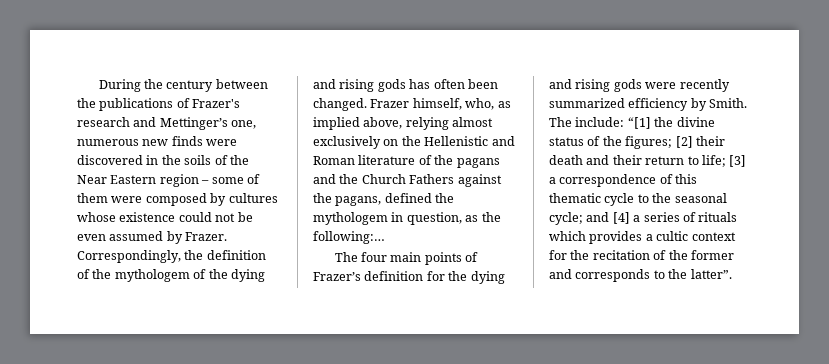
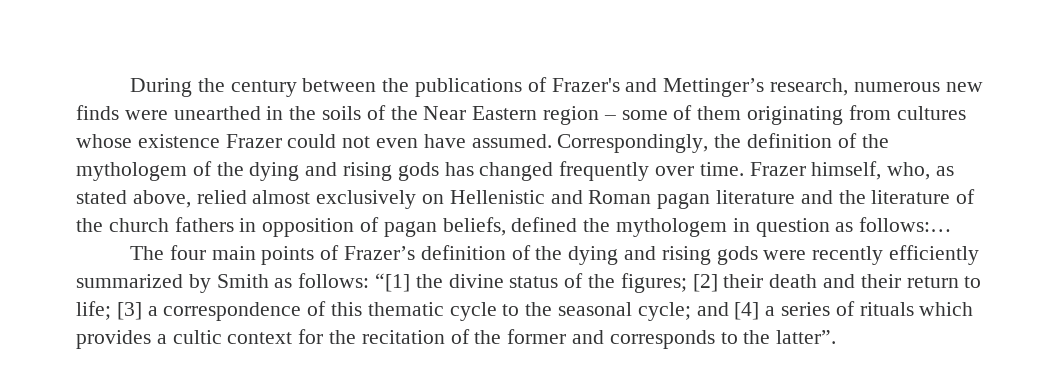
- During the century between the publications of Frazer's research and Mettinger’s one, numerous new finds were discovered in the soils of the Near Eastern region – some of them were composed by cultures whose existence could not be even assumed by Frazer.
+ During the century between the publications of Frazer's and Mettinger’s research, numerous new finds were unearthed in the soils of the Near Eastern region – some of them originating from cultures whose existence Frazer could not even have assumed.
- Correspondingly, the definition of the mythologem of the dying and rising gods has often been changed.
+ Correspondingly, the definition of the mythologem of the dying and rising gods has changed frequently over time.
- Frazer himself, who, as implied above, relying almost exclusively on the Hellenistic and Roman literature of the pagans and the Church Fathers against the pagans, defined the mythologem in question, as the following:…
+ Frazer himself, who, as stated above, relied almost exclusively on Hellenistic and Roman pagan literature and the literature of the church fathers in opposition of pagan beliefs, defined the mythologem in question as follows:…
- The four main points of Frazer’s definition for the dying and rising gods were recently summarized efficiency by Smith. The include:
+ The four main points of Frazer’s definition of the dying and rising gods were recently efficiently summarized by Smith as follows:

